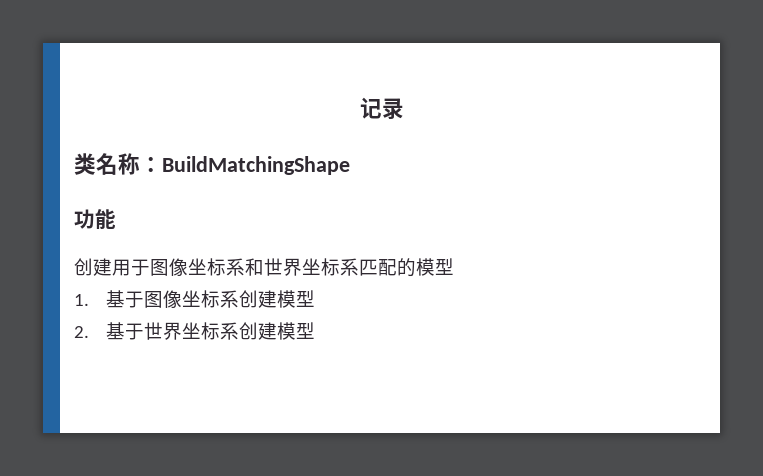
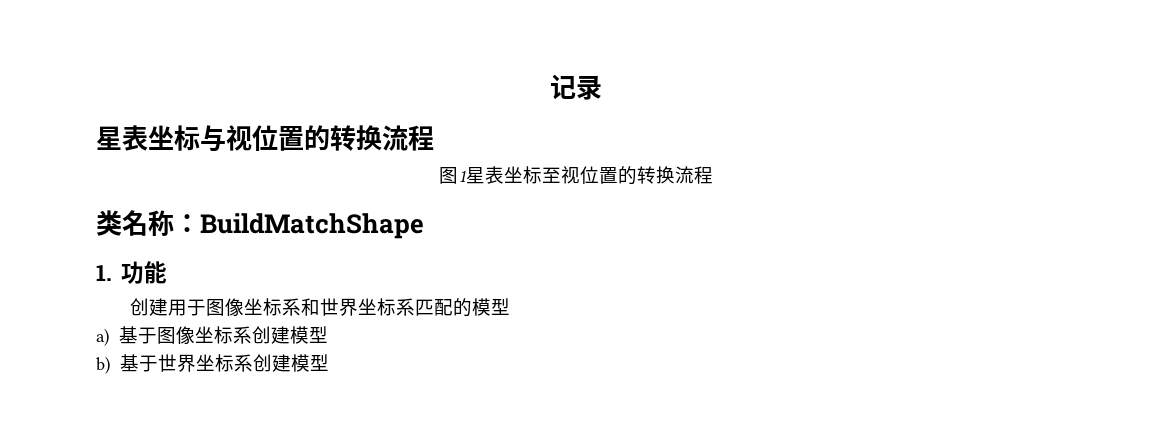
+ 星表坐标与视位置的转换流程
+ 图1星表坐标至视位置的转换流程
- 类名称：BuildMatchingShape
- 功能
+ 类名称：BuildMatchShape
+ 1.功能
- 1.基于图像坐标系创建模型
+ a)基于图像坐标系创建模型
- 2.基于世界坐标系创建模型
+ b)基于世界坐标系创建模型

